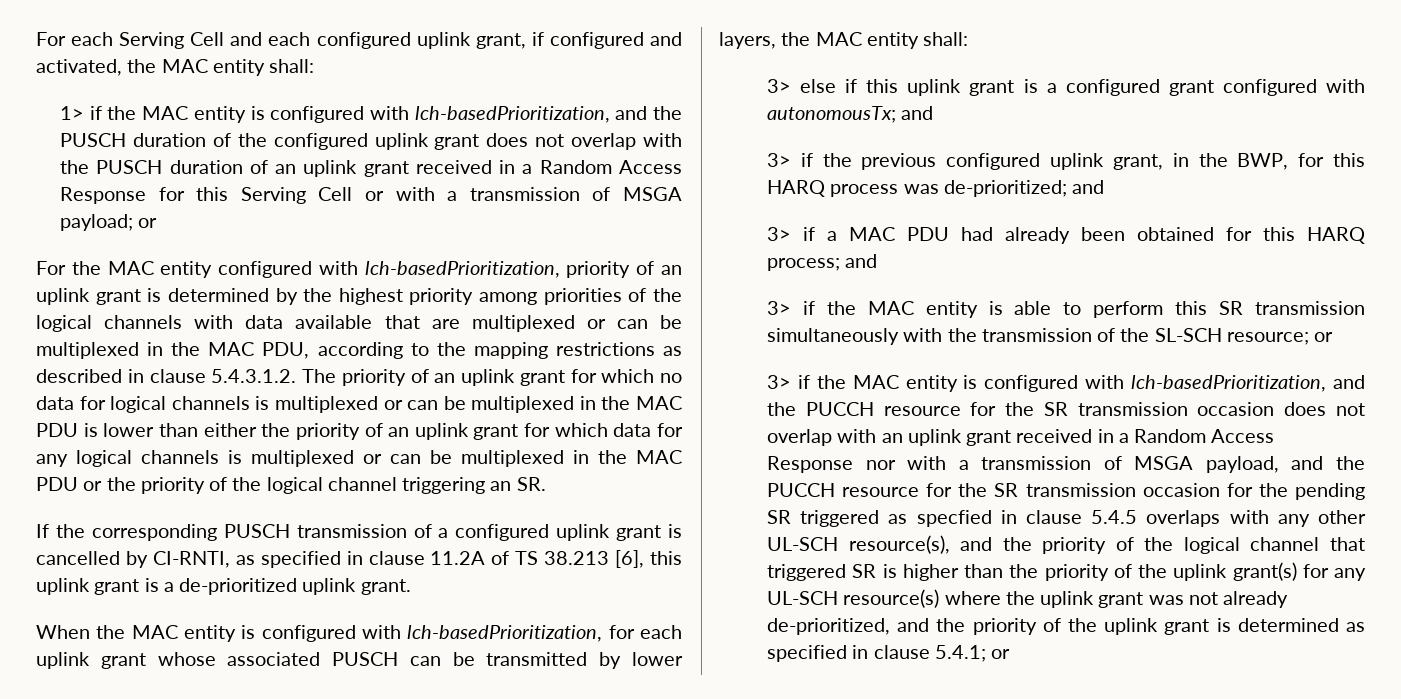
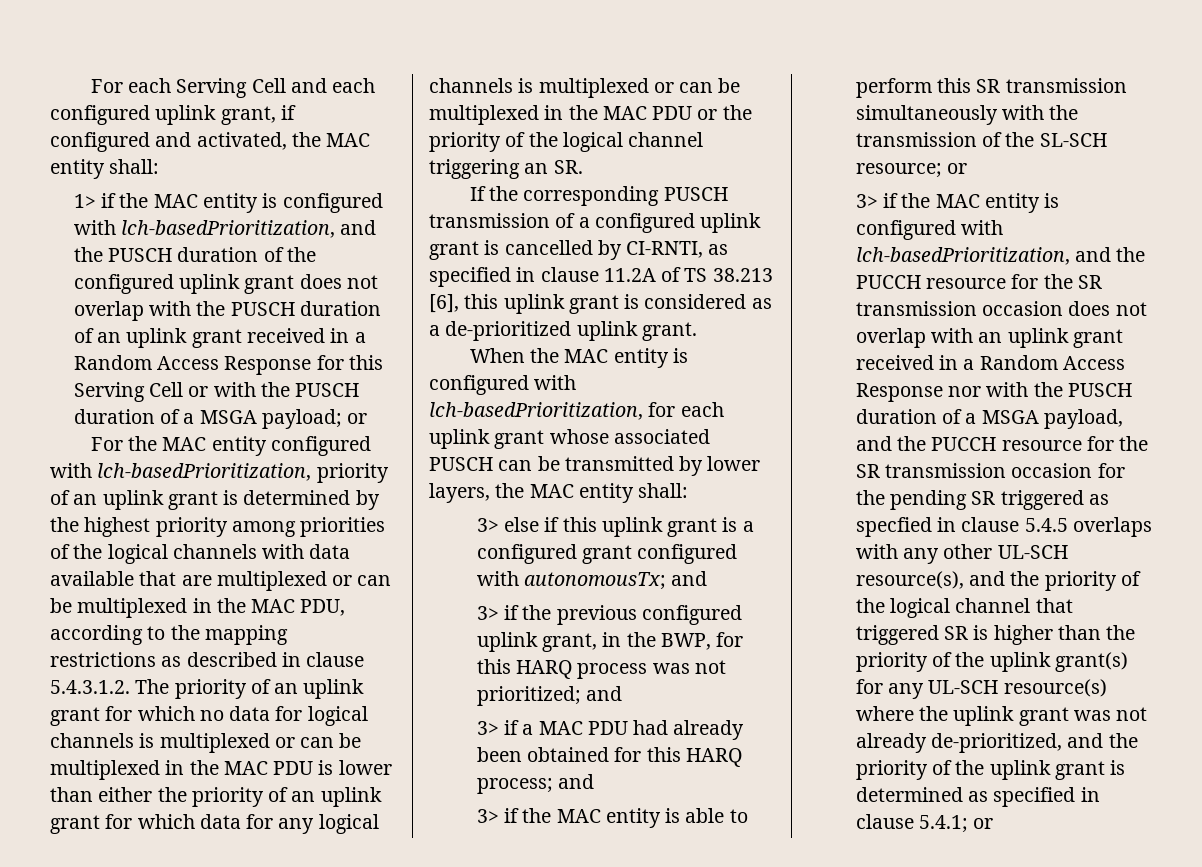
- 1> if the MAC entity is configured with lch-basedPrioritization, and the PUSCH duration of the configured uplink grant does not overlap with the PUSCH duration of an uplink grant received in a Random Access Response for this Serving Cell or with a transmission of MSGA payload; or
+ 1> if the MAC entity is configured with lch-basedPrioritization, and the PUSCH duration of the configured uplink grant does not overlap with the PUSCH duration of an uplink grant received in a Random Access Response for this Serving Cell or with the PUSCH duration of a MSGA payload; or
- If the corresponding PUSCH transmission of a configured uplink grant is cancelled by CI-RNTI, as specified in clause 11.2A of TS 38.213 [6], this uplink grant is a de-prioritized uplink grant.
+ If the corresponding PUSCH transmission of a configured uplink grant is cancelled by CI-RNTI, as specified in clause 11.2A of TS 38.213 [6], this uplink grant is considered as a de-prioritized uplink grant.
- 3> if the previous configured uplink grant, in the BWP, for this HARQ process was de-prioritized; and
+ 3> if the previous configured uplink grant, in the BWP, for this HARQ process was not prioritized; and
- 3> if the MAC entity is configured with lch-basedPrioritization, and the PUCCH resource for the SR transmission occasion does not overlap with an uplink grant received in a Random Access Response nor with a transmission of MSGA payload, and the PUCCH resource for the SR transmission occasion for the pending SR triggered as specfied in clause 5.4.5 overlaps with any other UL-SCH resource(s), and the priority of the logical channel that triggered SR is higher than the priority of the uplink grant(s) for any UL-SCH resource(s) where the uplink grant was not already de-prioritized, and the priority of the uplink grant is determined as specified in clause 5.4.1;
+ 3> if the MAC entity is configured with lch-basedPrioritization, and the PUCCH resource for the SR transmission occasion does not overlap with an uplink grant received in a Random Access Response nor with the PUSCH duration of a MSGA payload, and the PUCCH resource for the SR transmission occasion for the pending SR triggered as specfied in clause 5.4.5 overlaps with any other UL-SCH resource(s), and the priority of the logical channel that triggered SR is higher than the priority of the uplink grant(s) for any UL-SCH resource(s) where the uplink grant was not already de-prioritized, and the priority of the uplink grant is determined as specified in clause 5.4.1;

